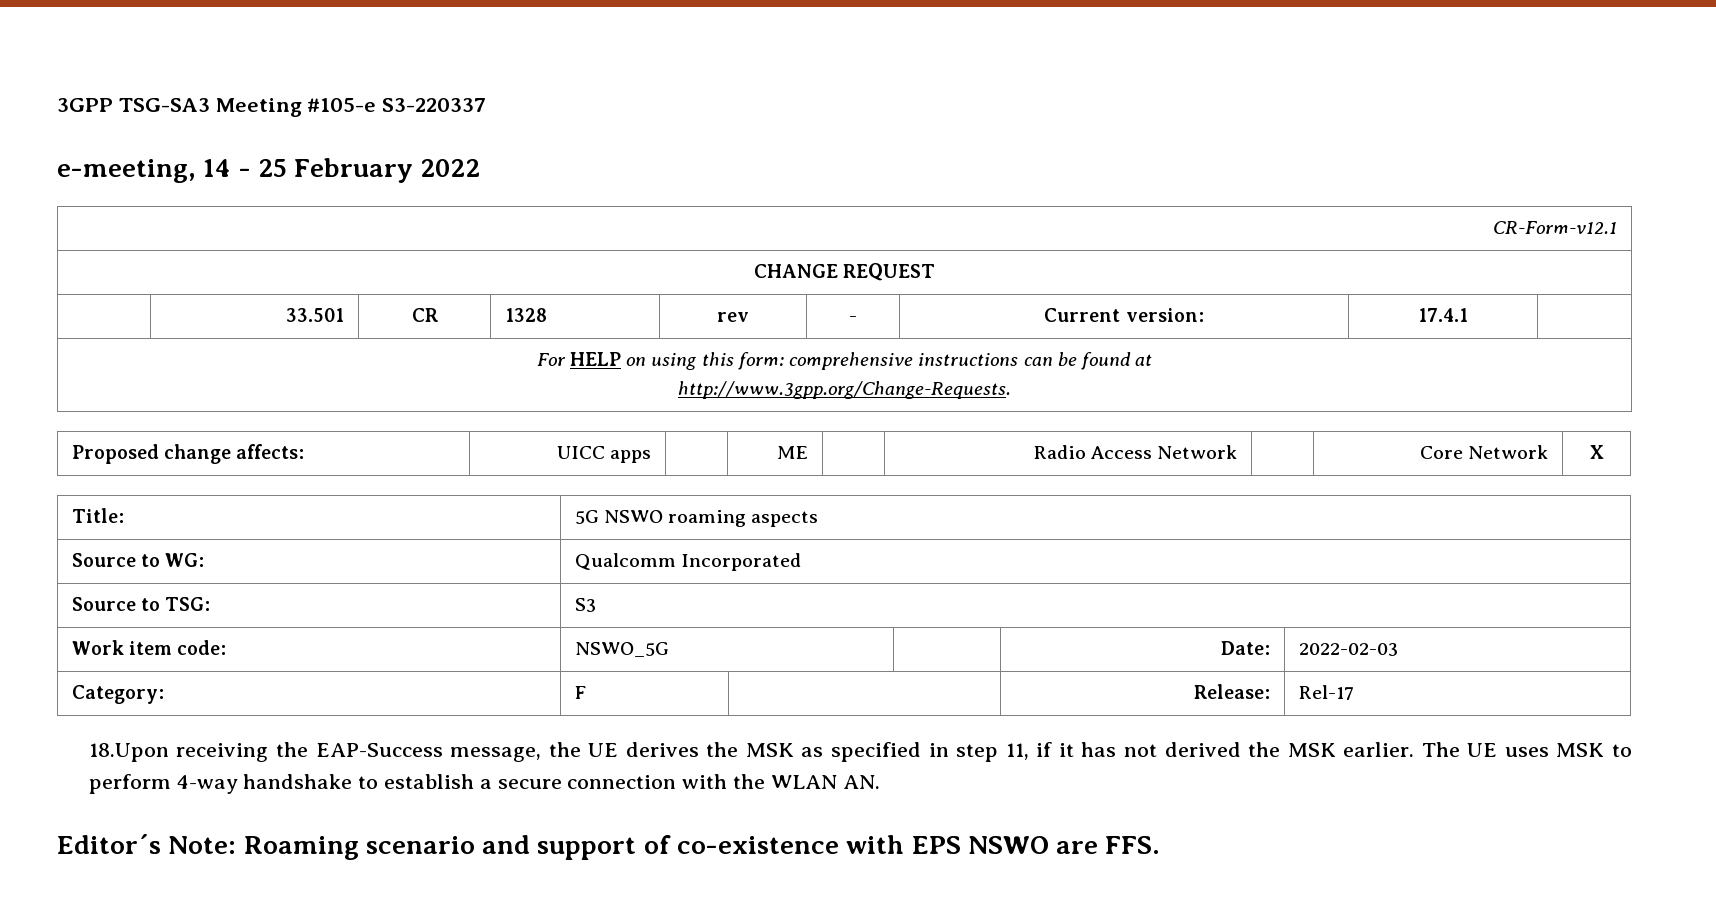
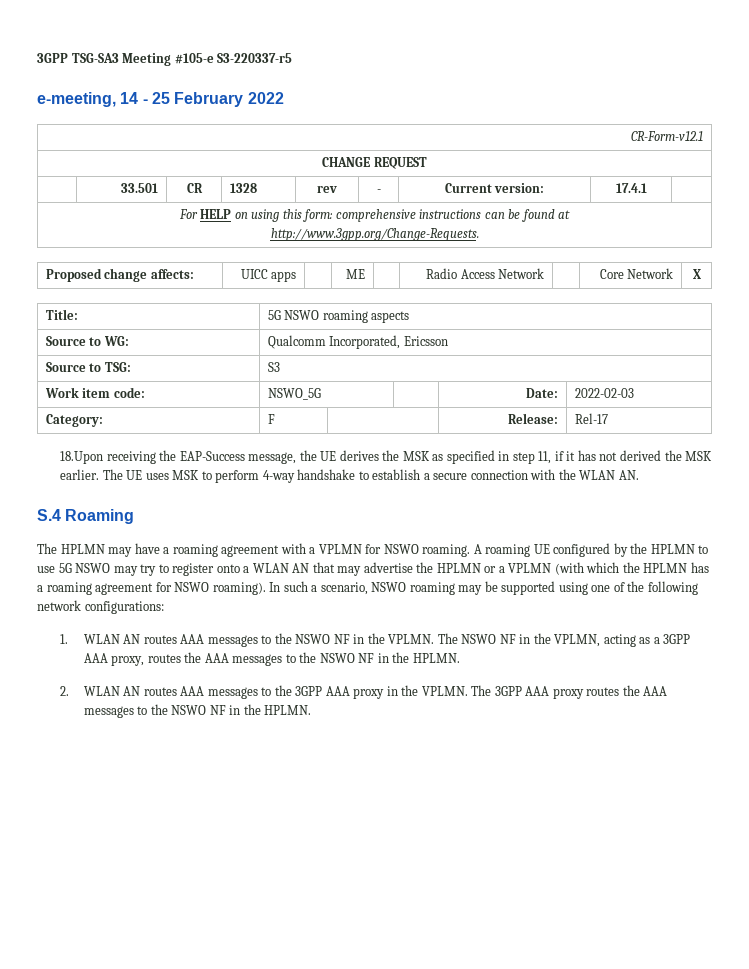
- 3GPP TSG-SA3 Meeting #105-e S3-220337
+ 3GPP TSG-SA3 Meeting #105-e S3-220337-r5
- Source to WG: | Qualcomm Incorporated
+ Source to WG: | Qualcomm Incorporated, Ericsson
- Editor´s Note: Roaming scenario and support of co-existence with EPS NSWO are FFS.
+ S.4 Roaming
+ The HPLMN may have a roaming agreement with a VPLMN for NSWO roaming. A roaming UE configured by the HPLMN to use 5G NSWO may try to register onto a WLAN AN that may advertise the HPLMN or a VPLMN (with which the HPLMN has a roaming agreement for NSWO roaming). In such a scenario, NSWO roaming may be supported using one of the following network configurations:
+ 1. WLAN AN routes AAA messages to the NSWO NF in the VPLMN. The NSWO NF in the VPLMN, acting as a 3GPP AAA proxy, routes the AAA messages to the NSWO NF in the HPLMN.
+ 2. WLAN AN routes AAA messages to the 3GPP AAA proxy in the VPLMN. The 3GPP AAA proxy routes the AAA messages to the NSWO NF in the HPLMN.

